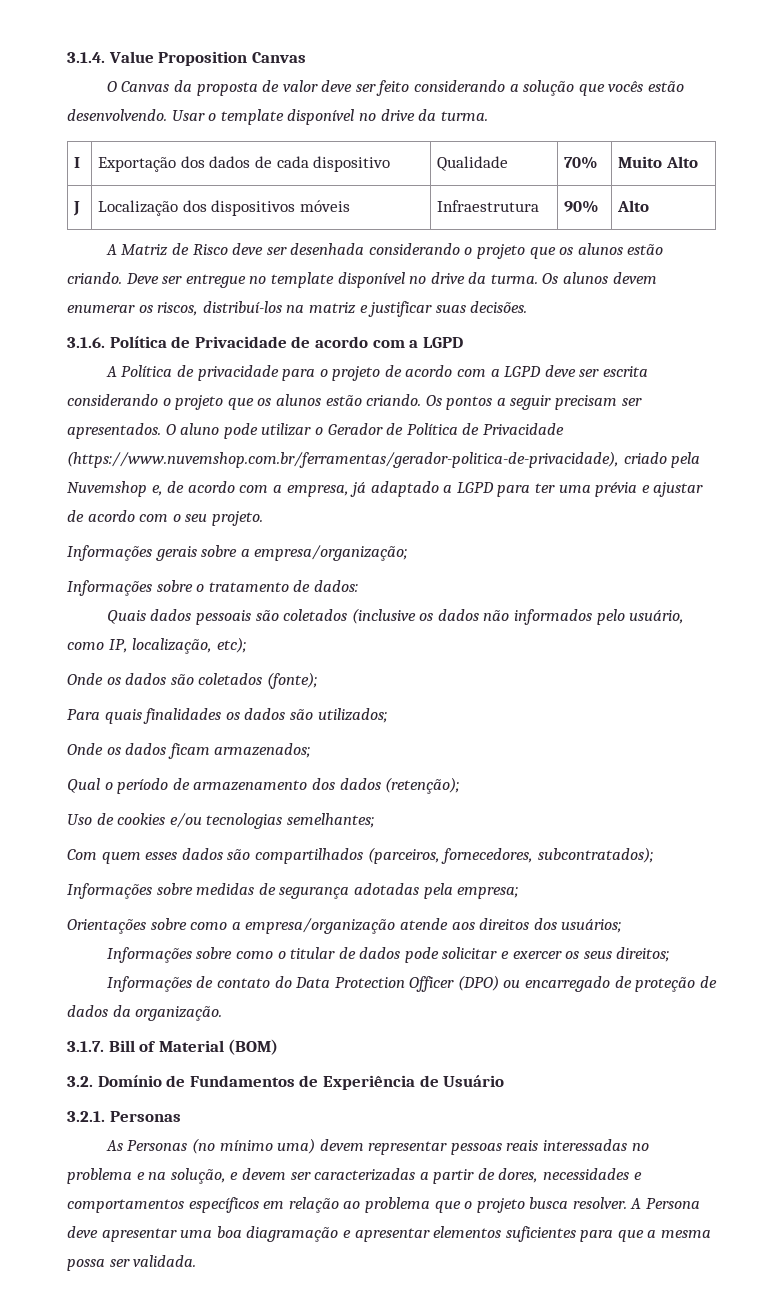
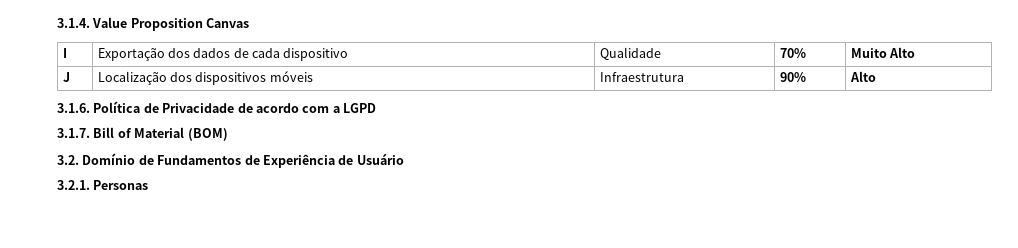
- O Canvas da proposta de valor deve ser feito considerando a solução que vocês estão desenvolvendo. Usar o template disponível no drive da turma.
- A Matriz de Risco deve ser desenhada considerando o projeto que os alunos estão criando. Deve ser entregue no template disponível no drive da turma. Os alunos devem enumerar os riscos, distribuí-los na matriz e justificar suas decisões.
- A Política de privacidade para o projeto de acordo com a LGPD deve ser escrita considerando o projeto que os alunos estão criando. Os pontos a seguir precisam ser apresentados. O aluno pode utilizar o Gerador de Política de Privacidade (https://www.nuvemshop.com.br/ferramentas/gerador-politica-de-privacidade), criado pela Nuvemshop e, de acordo com a empresa, já adaptado a LGPD para ter uma prévia e ajustar de acordo com o seu projeto.
- Informações gerais sobre a empresa/organização;
- Informações sobre o tratamento de dados:
- Quais dados pessoais são coletados (inclusive os dados não informados pelo usuário, como IP, localização, etc);
- Onde os dados são coletados (fonte);
- Para quais finalidades os dados são utilizados;
- Onde os dados ficam armazenados;
- Qual o período de armazenamento dos dados (retenção);
- Uso de cookies e/ou tecnologias semelhantes;
- Com quem esses dados são compartilhados (parceiros, fornecedores, subcontratados);
- Informações sobre medidas de segurança adotadas pela empresa;
- Orientações sobre como a empresa/organização atende aos direitos dos usuários;
- Informações sobre como o titular de dados pode solicitar e exercer os seus direitos;
- Informações de contato do Data Protection Officer (DPO) ou encarregado de proteção de dados da organização.
- As Personas (no mínimo uma) devem representar pessoas reais interessadas no problema e na solução, e devem ser caracterizadas a partir de dores, necessidades e comportamentos específicos em relação ao problema que o projeto busca resolver. A Persona deve apresentar uma boa diagramação e apresentar elementos suficientes para que a mesma possa ser validada.

